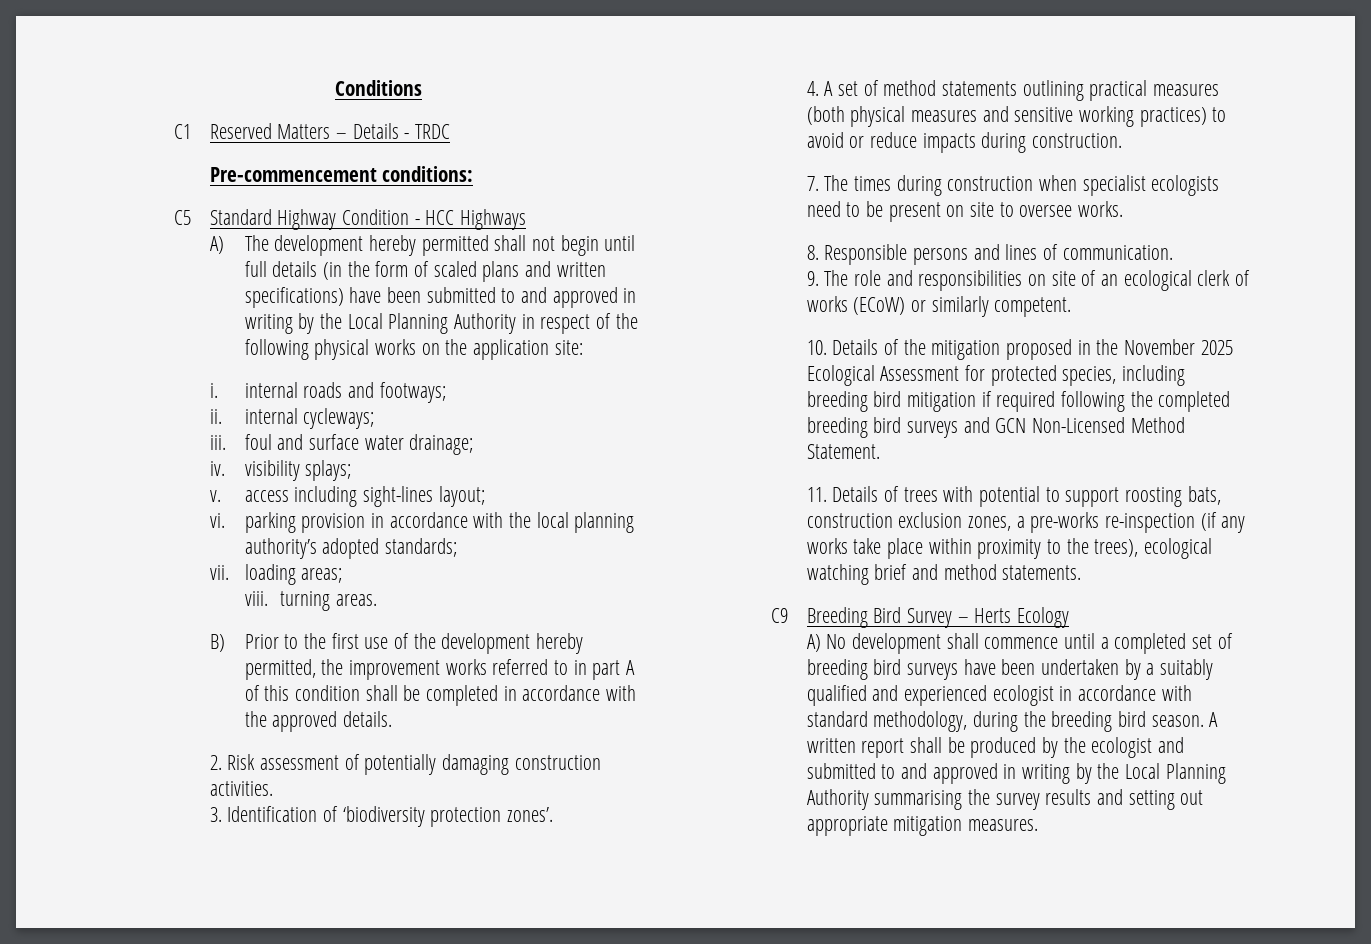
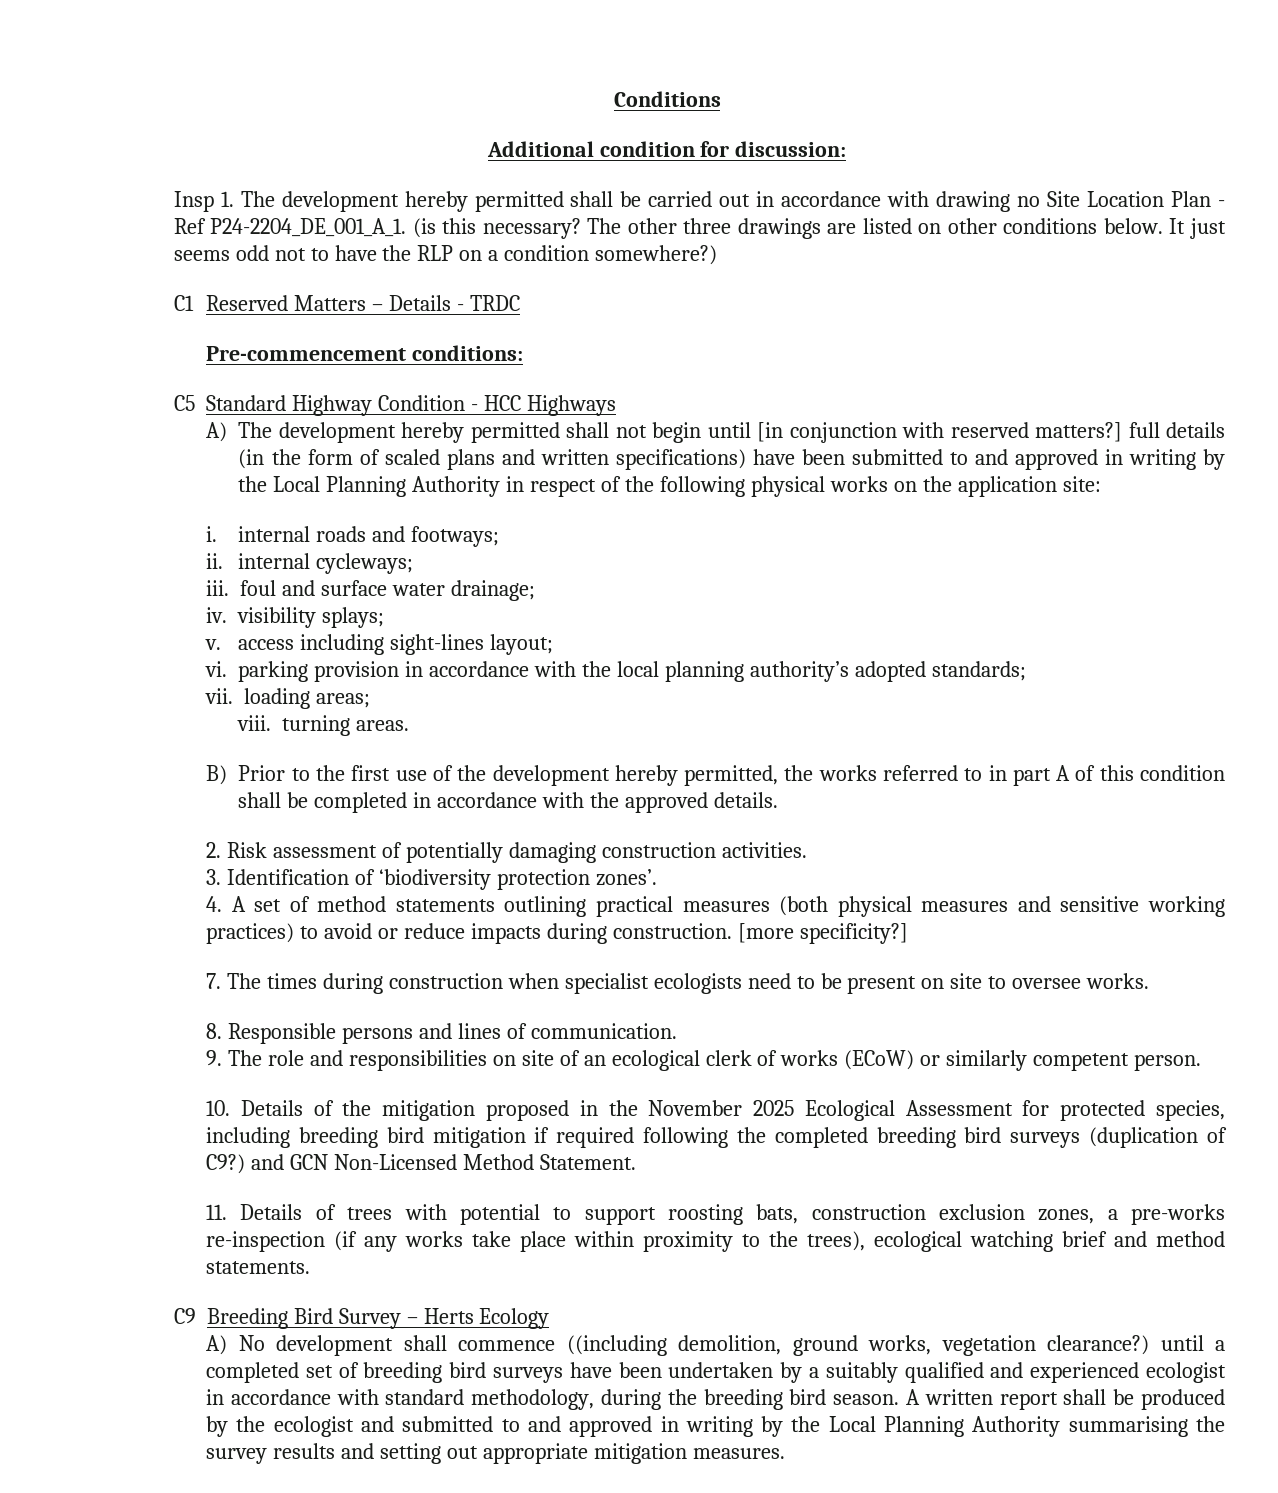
+ Additional condition for discussion:
+ Insp 1. The development hereby permitted shall be carried out in accordance with drawing no Site Location Plan - Ref P24-2204_DE_001_A_1. (is this necessary? The other three drawings are listed on other conditions below. It just seems odd not to have the RLP on a condition somewhere?)
- A) The development hereby permitted shall not begin until full details (in the form of scaled plans and written specifications) have been submitted to and approved in writing by the Local Planning Authority in respect of the following physical works on the application site:
+ A) The development hereby permitted shall not begin until [in conjunction with reserved matters?] full details (in the form of scaled plans and written specifications) have been submitted to and approved in writing by the Local Planning Authority in respect of the following physical works on the application site:
- B) Prior to the first use of the development hereby permitted, the improvement works referred to in part A of this condition shall be completed in accordance with the approved details.
+ B) Prior to the first use of the development hereby permitted, the works referred to in part A of this condition shall be completed in accordance with the approved details.
+ [more specificity?]
- 9. The role and responsibilities on site of an ecological clerk of works (ECoW) or similarly competent.
+ 9. The role and responsibilities on site of an ecological clerk of works (ECoW) or similarly competent person.
- 10. Details of the mitigation proposed in the November 2025 Ecological Assessment for protected species, including breeding bird mitigation if required following the completed breeding bird surveys and GCN Non-Licensed Method Statement.
+ 10. Details of the mitigation proposed in the November 2025 Ecological Assessment for protected species, including breeding bird mitigation if required following the completed breeding bird surveys (duplication of C9?) and GCN Non-Licensed Method Statement.
- A) No development shall commence until a completed set of breeding bird surveys have been undertaken by a suitably qualified and experienced ecologist in accordance with standard methodology, during the breeding bird season.
+ A) No development shall commence ((including demolition, ground works, vegetation clearance?) until a completed set of breeding bird surveys have been undertaken by a suitably qualified and experienced ecologist in accordance with standard methodology, during the breeding bird season.

